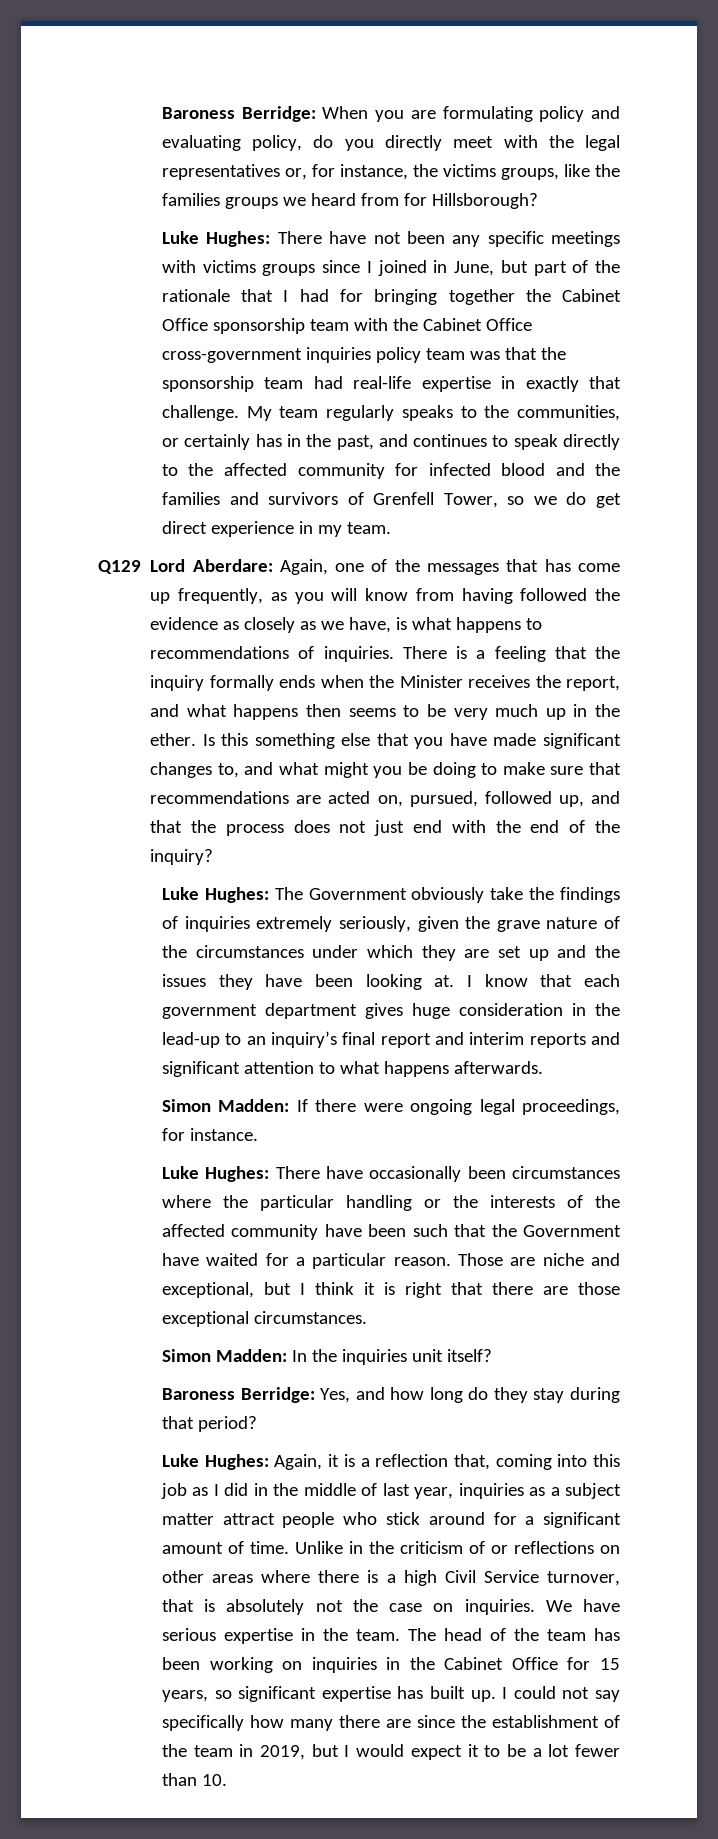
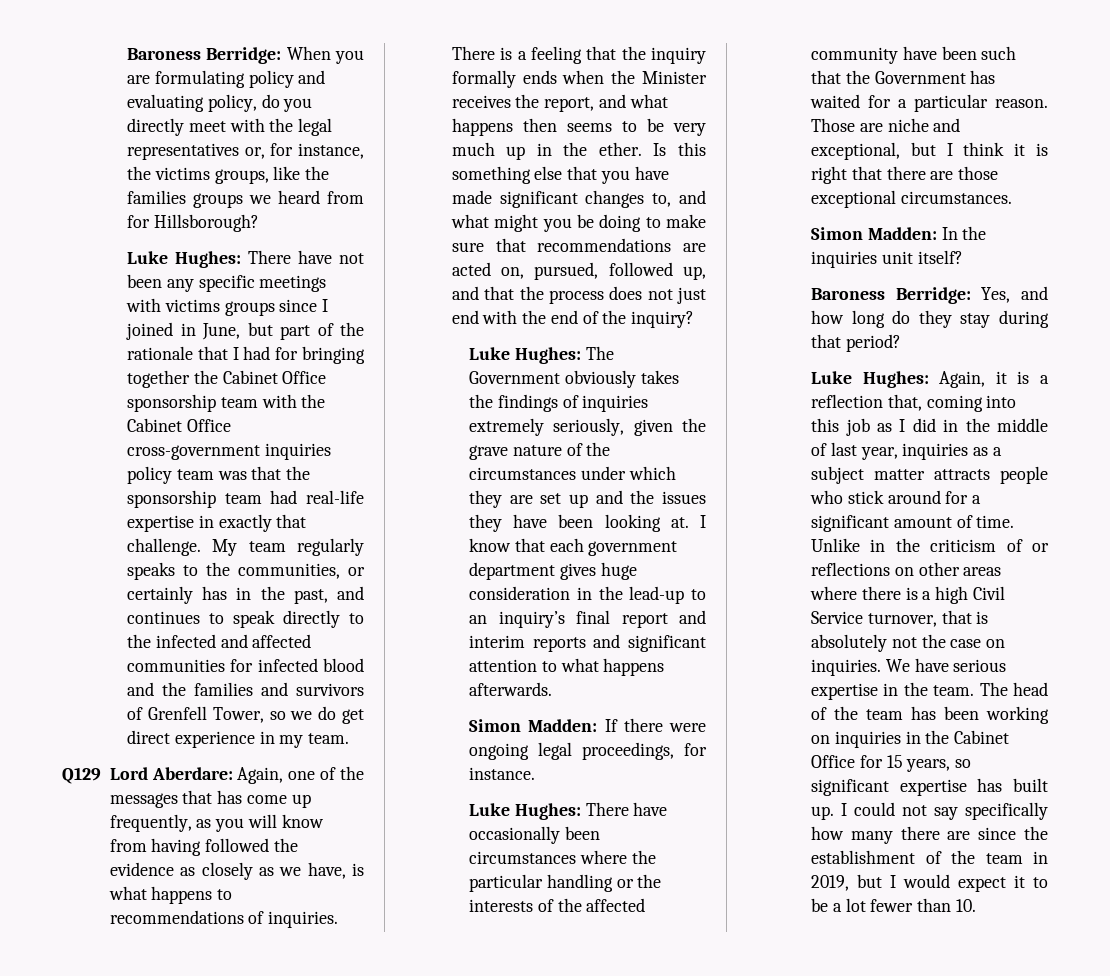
- My team regularly speaks to the communities, or certainly has in the past, and continues to speak directly to the affected community for infected blood and the families and survivors of Grenfell Tower, so we do get direct experience in my team.
+ My team regularly speaks to the communities, or certainly has in the past, and continues to speak directly to the infected and affected communities for infected blood and the families and survivors of Grenfell Tower, so we do get direct experience in my team.
- Luke Hughes: The Government obviously take the findings of inquiries extremely seriously, given the grave nature of the circumstances under which they are set up and the issues they have been looking at.
+ Luke Hughes: The Government obviously takes the findings of inquiries extremely seriously, given the grave nature of the circumstances under which they are set up and the issues they have been looking at.
- Luke Hughes: There have occasionally been circumstances where the particular handling or the interests of the affected community have been such that the Government have waited for a particular reason.
+ Luke Hughes: There have occasionally been circumstances where the particular handling or the interests of the affected community have been such that the Government has waited for a particular reason.
- Luke Hughes: Again, it is a reflection that, coming into this job as I did in the middle of last year, inquiries as a subject matter attract people who stick around for a significant amount of time.
+ Luke Hughes: Again, it is a reflection that, coming into this job as I did in the middle of last year, inquiries as a subject matter attracts people who stick around for a significant amount of time.

